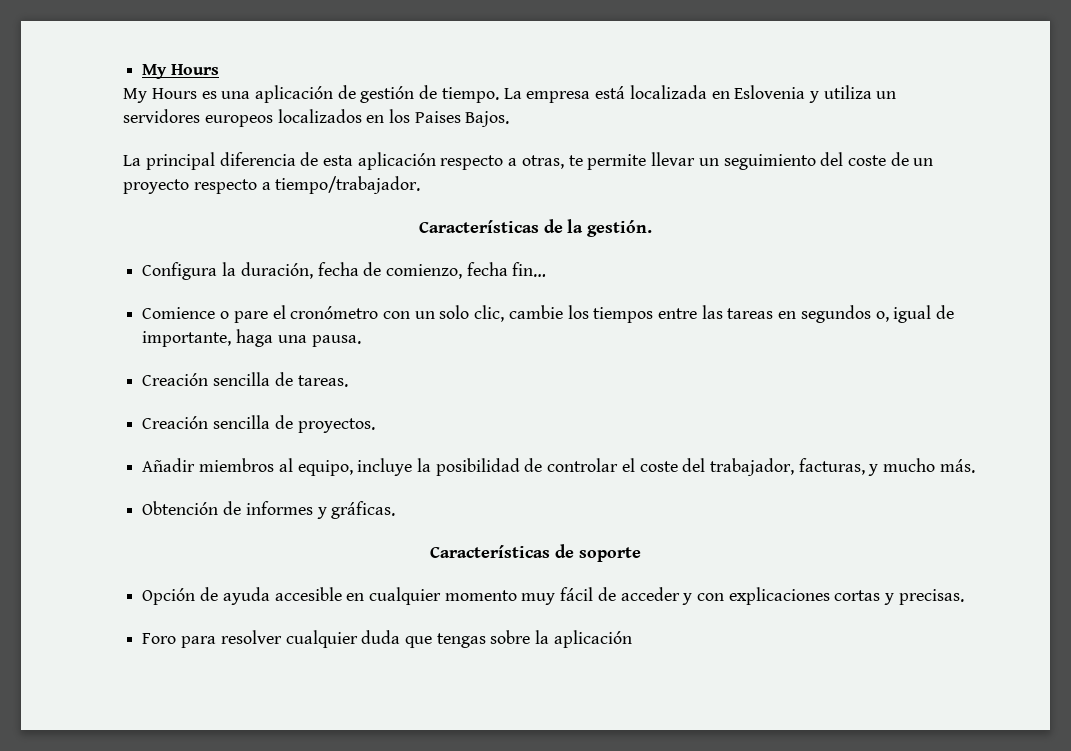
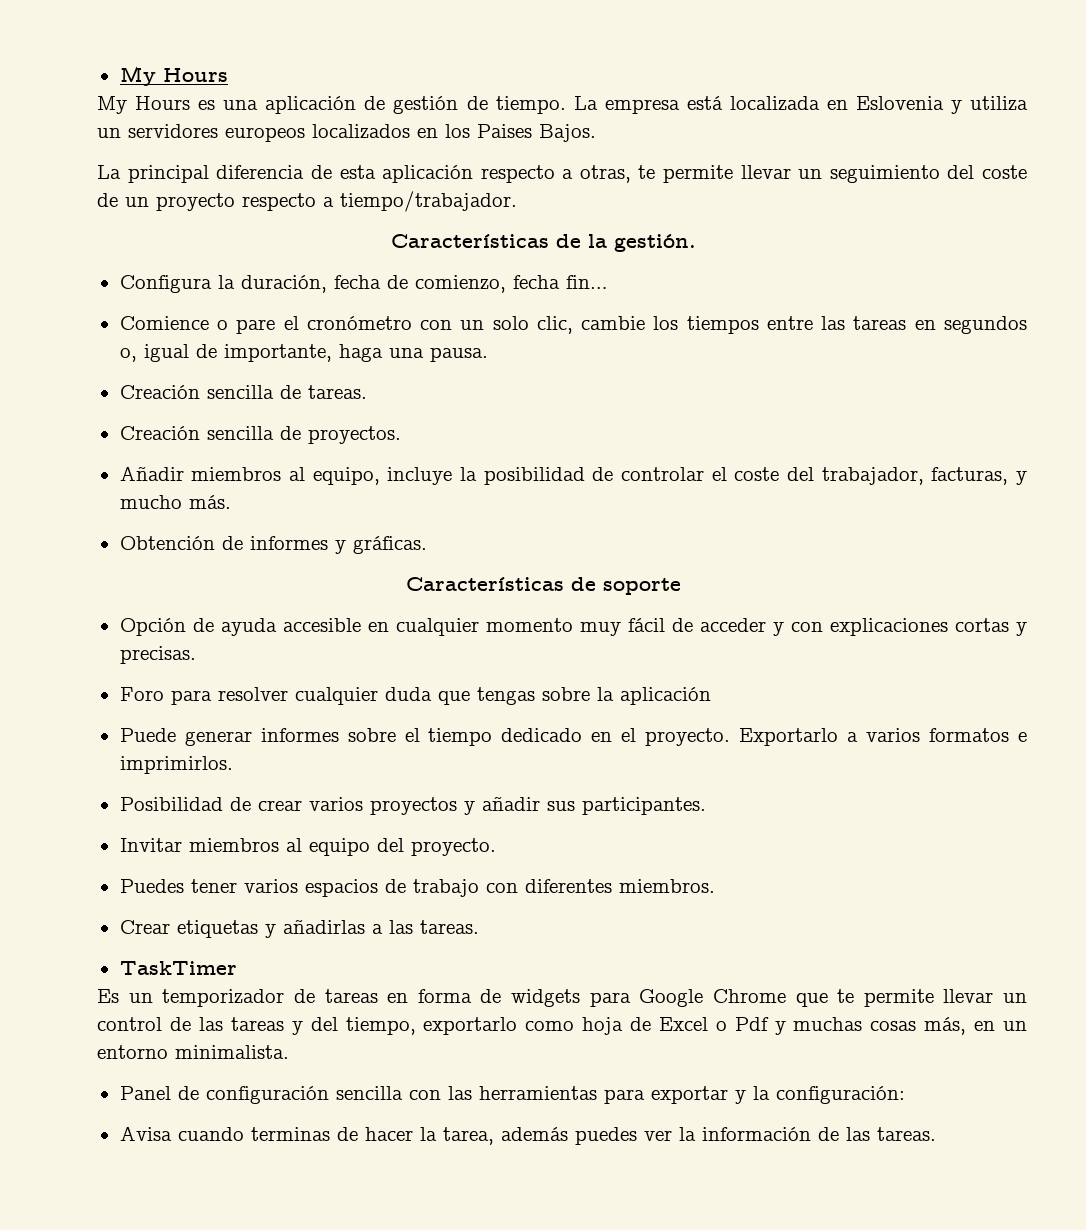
+ Puede generar informes sobre el tiempo dedicado en el proyecto. Exportarlo a varios formatos e imprimirlos.
+ Posibilidad de crear varios proyectos y añadir sus participantes.
+ Invitar miembros al equipo del proyecto.
+ Puedes tener varios espacios de trabajo con diferentes miembros.
+ Crear etiquetas y añadirlas a las tareas.
+ TaskTimer
+ Es un temporizador de tareas en forma de widgets para Google Chrome que te permite llevar un control de las tareas y del tiempo, exportarlo como hoja de Excel o Pdf y muchas cosas más, en un entorno minimalista.
+ Panel de configuración sencilla con las herramientas para exportar y la configuración:
+ Avisa cuando terminas de hacer la tarea, además puedes ver la información de las tareas.

